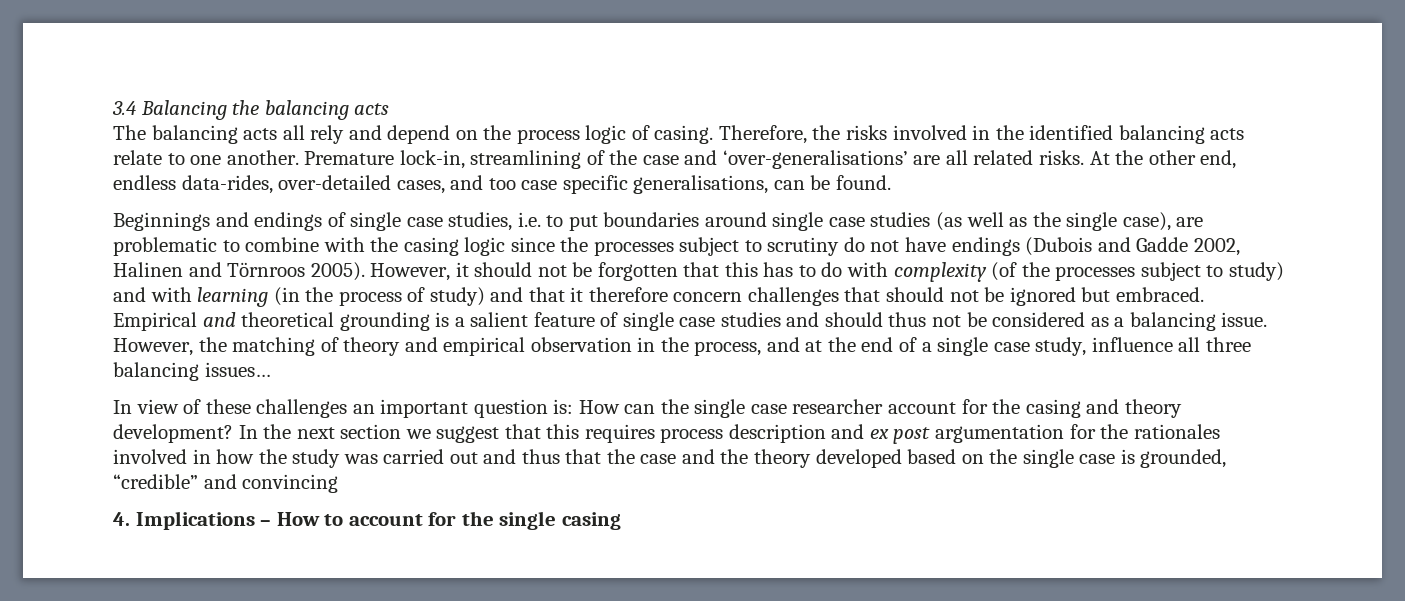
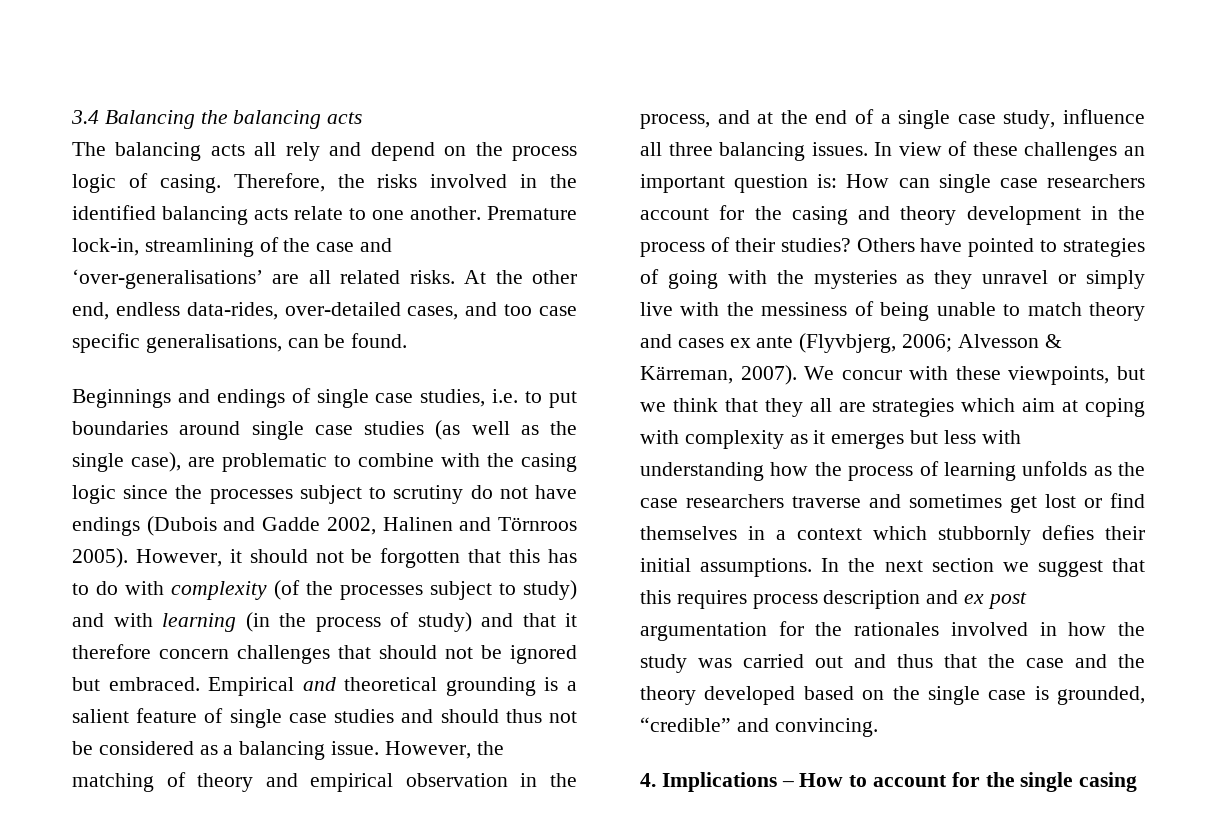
- However, the matching of theory and empirical observation in the process, and at the end of a single case study, influence all three balancing issues…
- In view of these challenges an important question is: How can the single case researcher account for the casing and theory development?
+ However, the matching of theory and empirical observation in the process, and at the end of a single case study, influence all three balancing issues. In view of these challenges an important question is: How can single case researchers account for the casing and theory development in the process of their studies? Others have pointed to strategies of going with the mysteries as they unravel or simply live with the messiness of being unable to match theory and cases ex ante (Flyvbjerg, 2006; Alvesson & Kärreman, 2007). We concur with these viewpoints, but we think that they all are strategies which aim at coping with complexity as it emerges but less with understanding how the process of learning unfolds as the case researchers traverse and sometimes get lost or find themselves in a context which stubbornly defies their initial assumptions.
- In the next section we suggest that this requires process description and ex post argumentation for the rationales involved in how the study was carried out and thus that the case and the theory developed based on the single case is grounded, “credible” and convincing
+ In the next section we suggest that this requires process description and ex post argumentation for the rationales involved in how the study was carried out and thus that the case and the theory developed based on the single case is grounded, “credible” and convincing.

